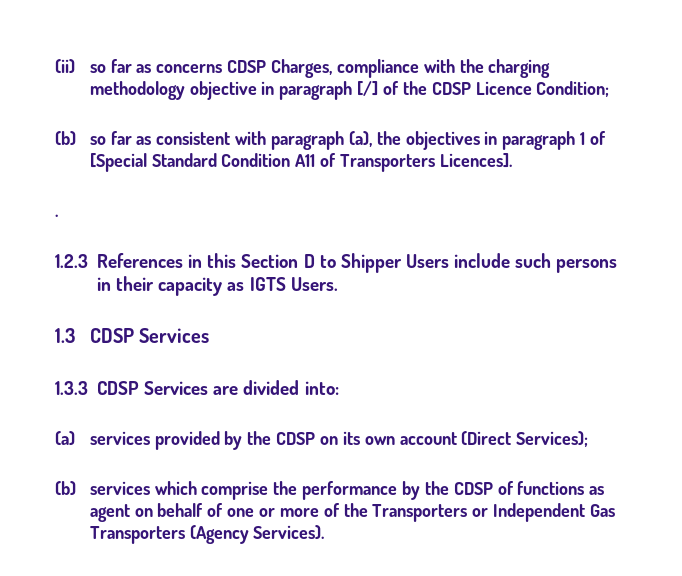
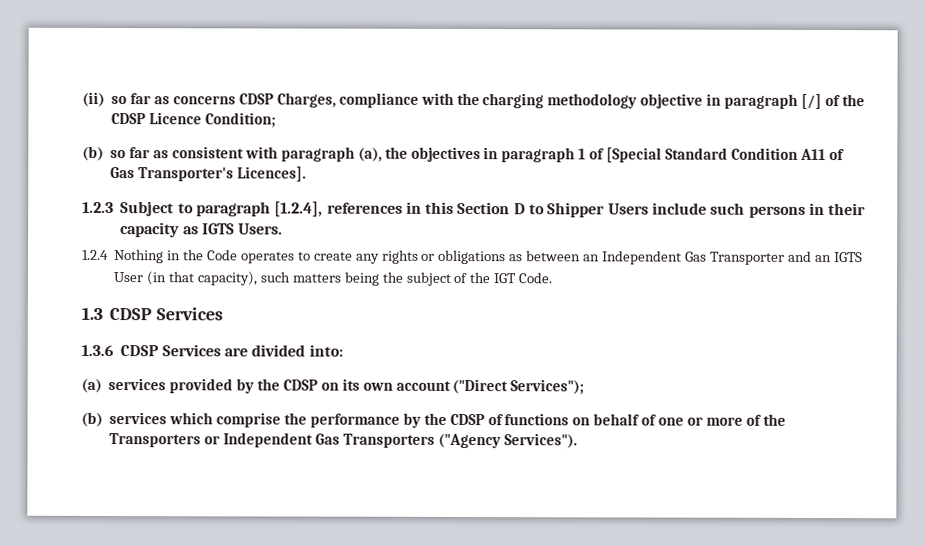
- (b) so far as consistent with paragraph (a), the objectives in paragraph 1 of [Special Standard Condition A11 of Transporters Licences].
+ (b) so far as consistent with paragraph (a), the objectives in paragraph 1 of [Special Standard Condition A11 of Gas Transporter's Licences].
- .
- 1.2.3 References in this Section D to Shipper Users include such persons in their capacity as IGTS Users.
+ 1.2.3 Subject to paragraph [1.2.4], references in this Section D to Shipper Users include such persons in their capacity as IGTS Users.
+ 1.2.4 Nothing in the Code operates to create any rights or obligations as between an Independent Gas Transporter and an IGTS User (in that capacity), such matters being the subject of the IGT Code.
- 1.3.3 CDSP Services are divided into:
+ 1.3.6 CDSP Services are divided into:
- (a) services provided by the CDSP on its own account (Direct Services);
+ (a) services provided by the CDSP on its own account ("Direct Services");
- (b) services which comprise the performance by the CDSP of functions as agent on behalf of one or more of the Transporters or Independent Gas Transporters (Agency Services).
+ (b) services which comprise the performance by the CDSP of functions on behalf of one or more of the Transporters or Independent Gas Transporters ("Agency Services").

